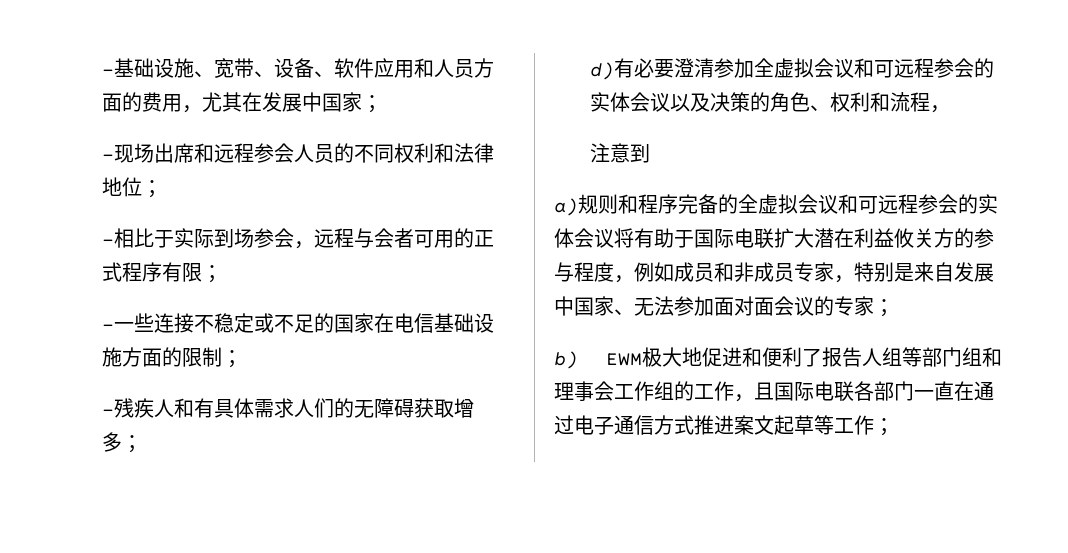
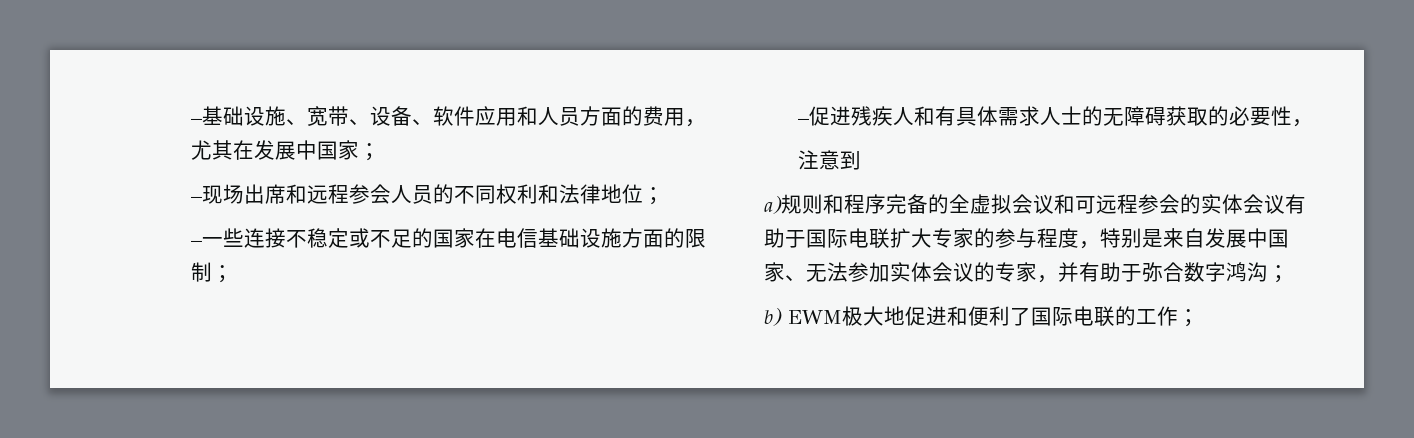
- –相比于实际到场参会，远程与会者可用的正式程序有限；
- –残疾人和有具体需求人们的无障碍获取增多；
- d)有必要澄清参加全虚拟会议和可远程参会的实体会议以及决策的角色、权利和流程，
+ –促进残疾人和有具体需求人士的无障碍获取的必要性，
- a)规则和程序完备的全虚拟会议和可远程参会的实体会议将有助于国际电联扩大潜在利益攸关方的参与程度，例如成员和非成员专家，特别是来自发展中国家、无法参加面对面会议的专家；
+ a)规则和程序完备的全虚拟会议和可远程参会的实体会议有助于国际电联扩大专家的参与程度，特别是来自发展中国家、无法参加实体会议的专家，并有助于弥合数字鸿沟；
- b) EWM极大地促进和便利了报告人组等部门组和理事会工作组的工作，且国际电联各部门一直在通过电子通信方式推进案文起草等工作；
+ b) EWM极大地促进和便利了国际电联的工作；

